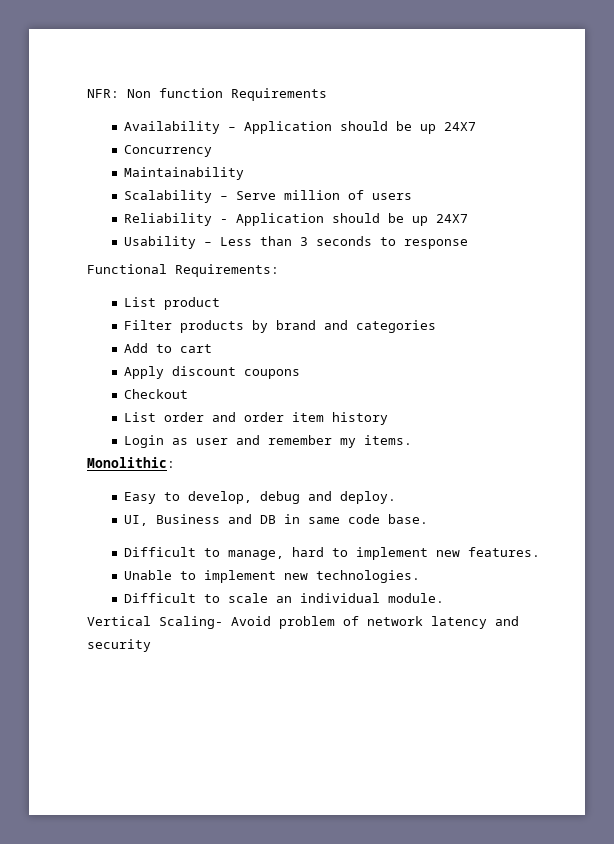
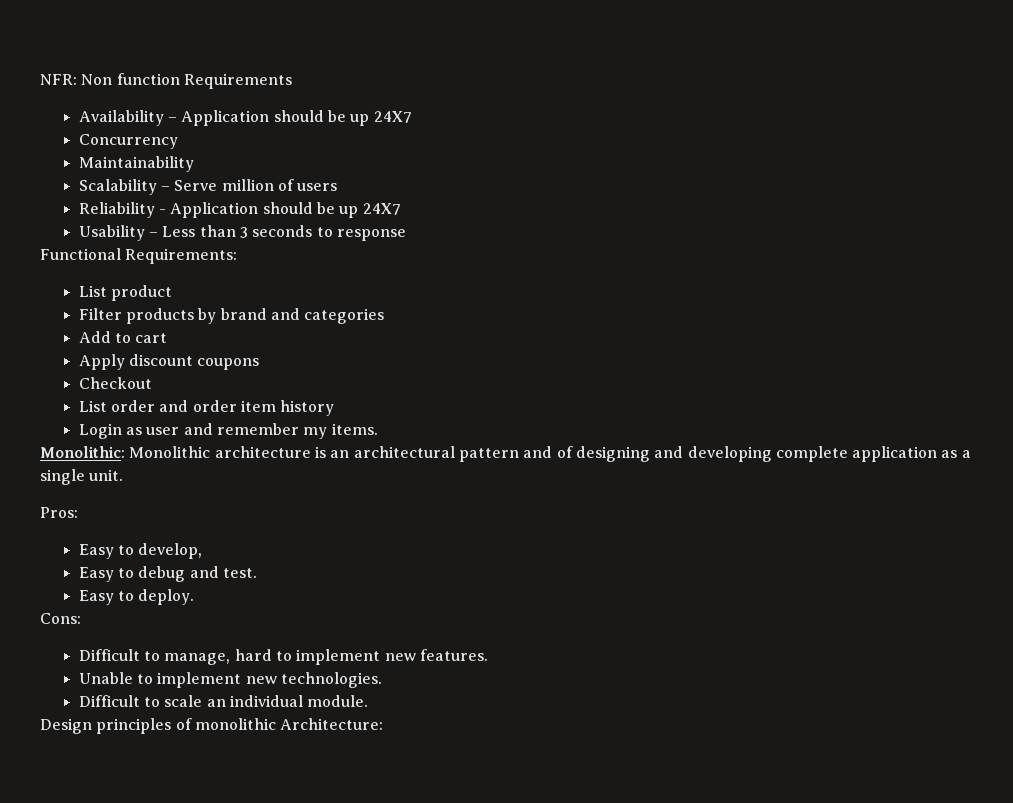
- Monolithic:
- Easy to develop, debug and deploy.
- UI, Business and DB in same code base.
+ Monolithic: Monolithic architecture is an architectural pattern and of designing and developing complete application as a single unit.
+ Pros:
+ Easy to develop,
+ Easy to debug and test.
+ Easy to deploy.
+ Cons:
- Vertical Scaling- Avoid problem of network latency and security
+ Design principles of monolithic Architecture:

